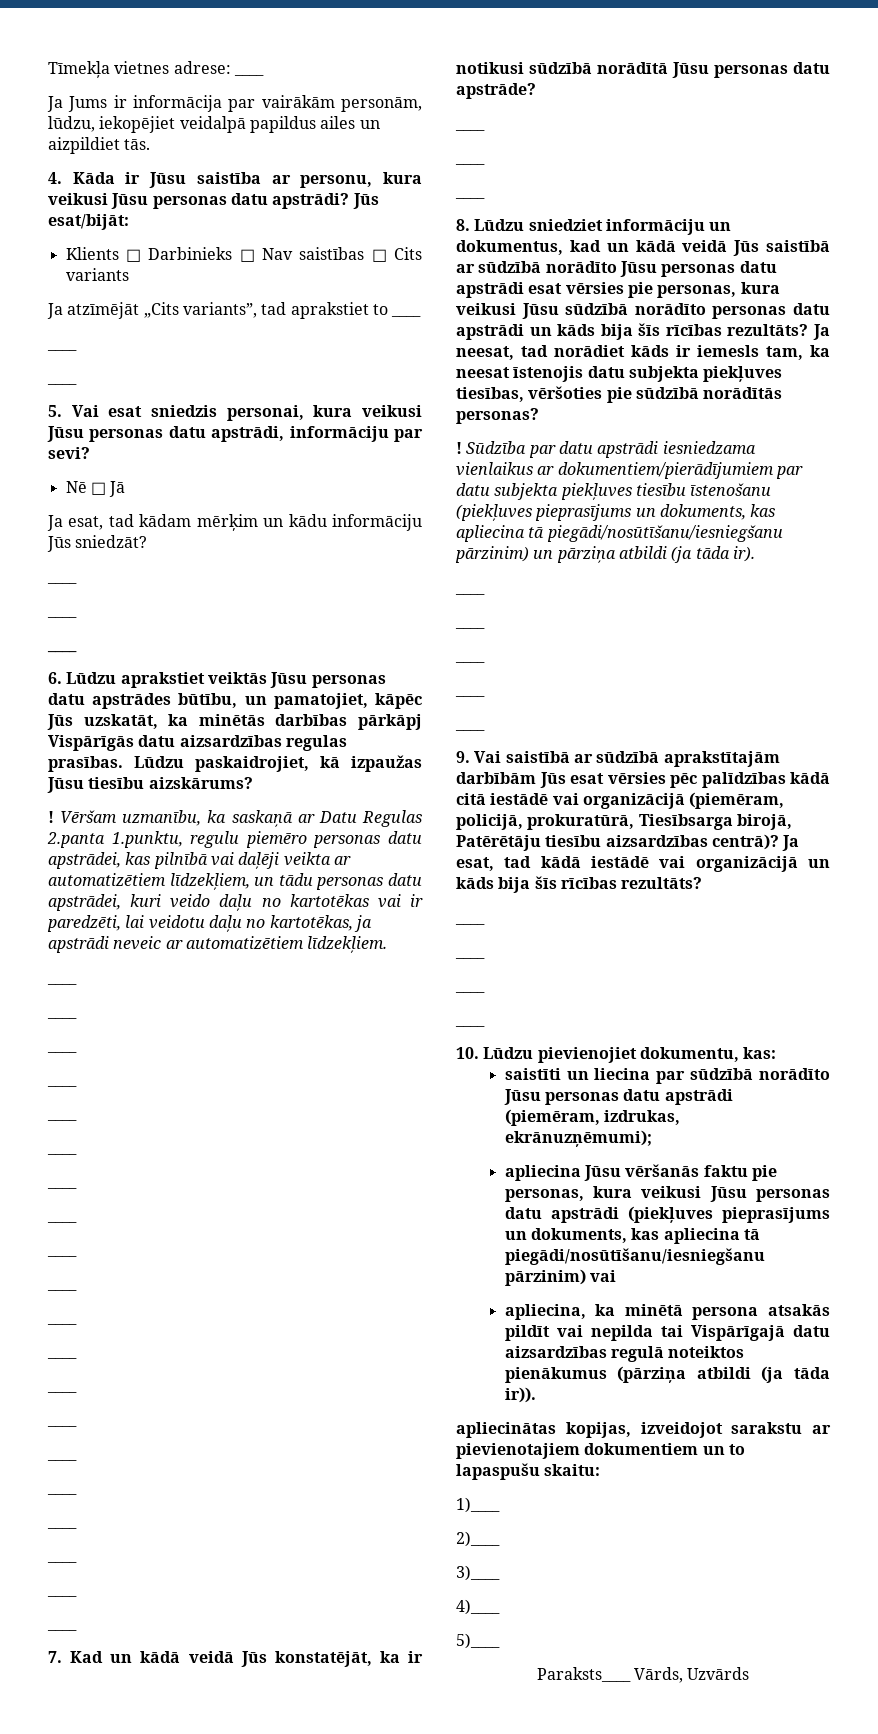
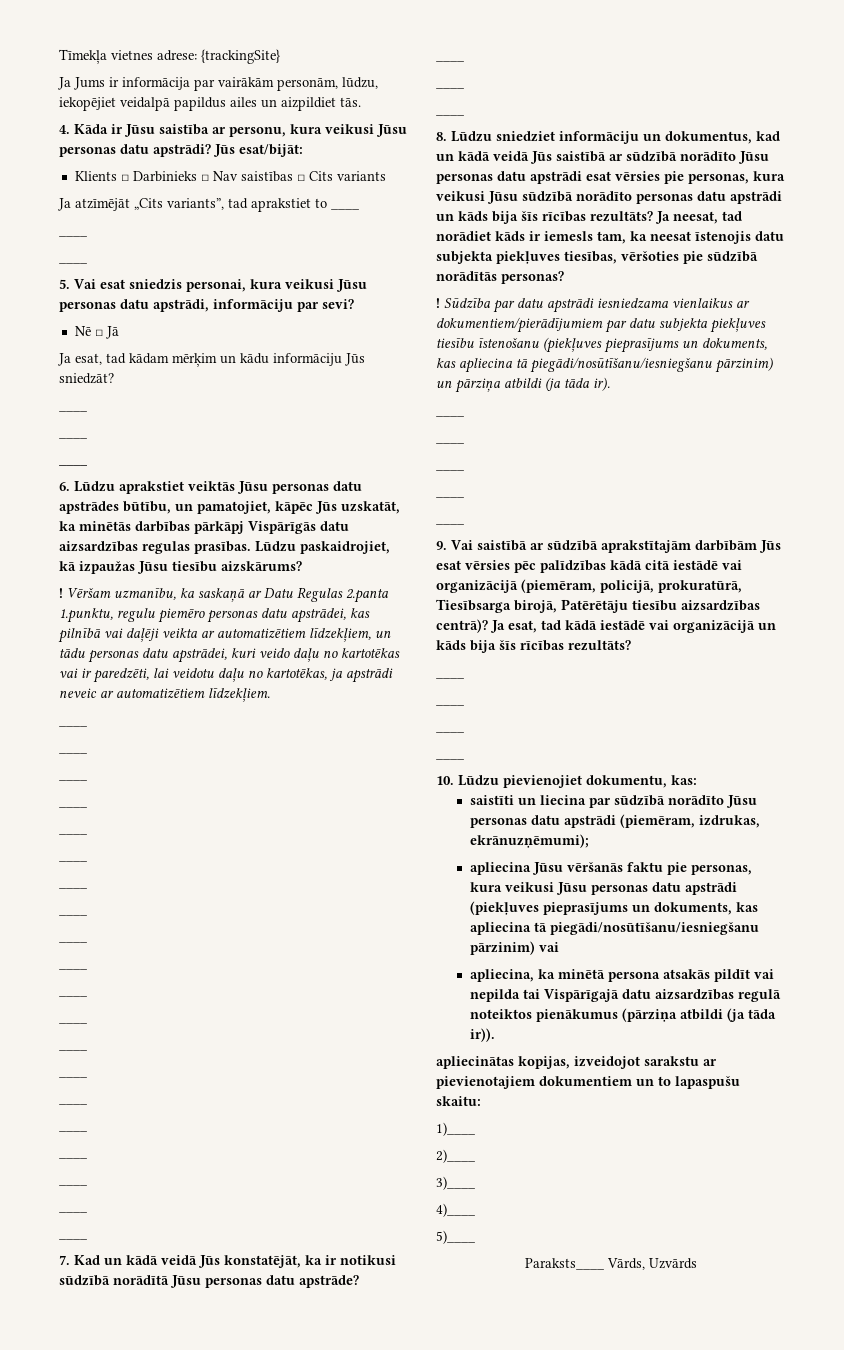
- Tīmekļa vietnes adrese: ____
+ Tīmekļa vietnes adrese: {trackingSite}

